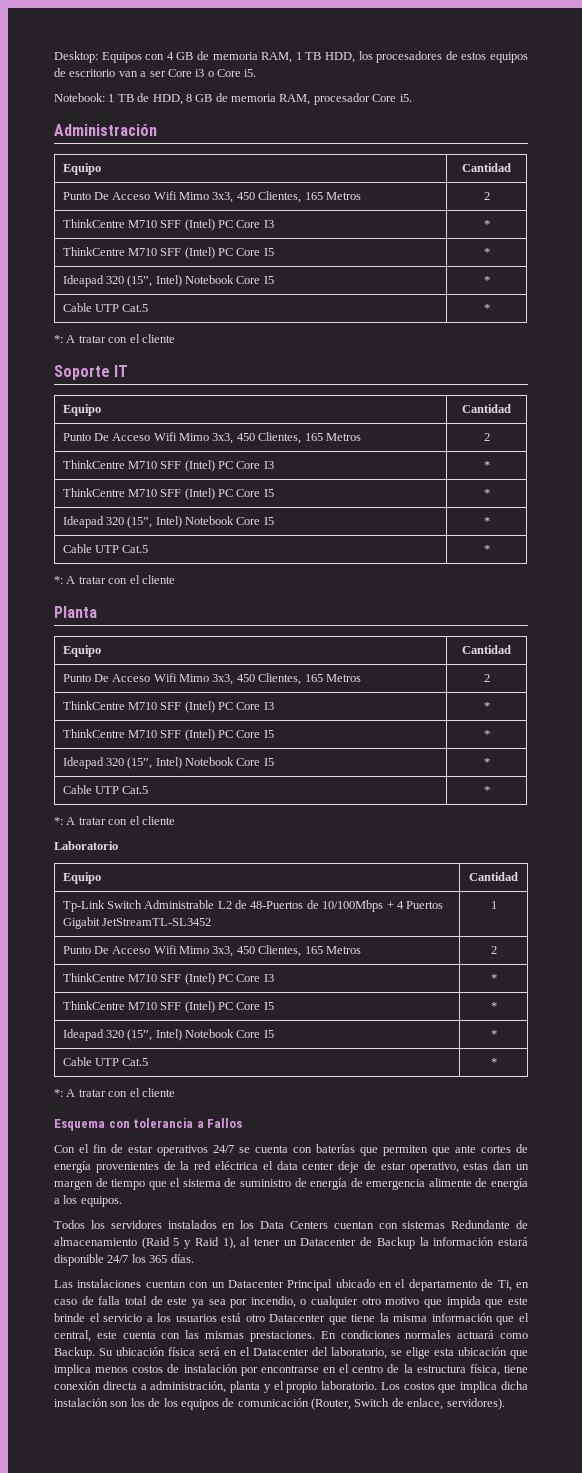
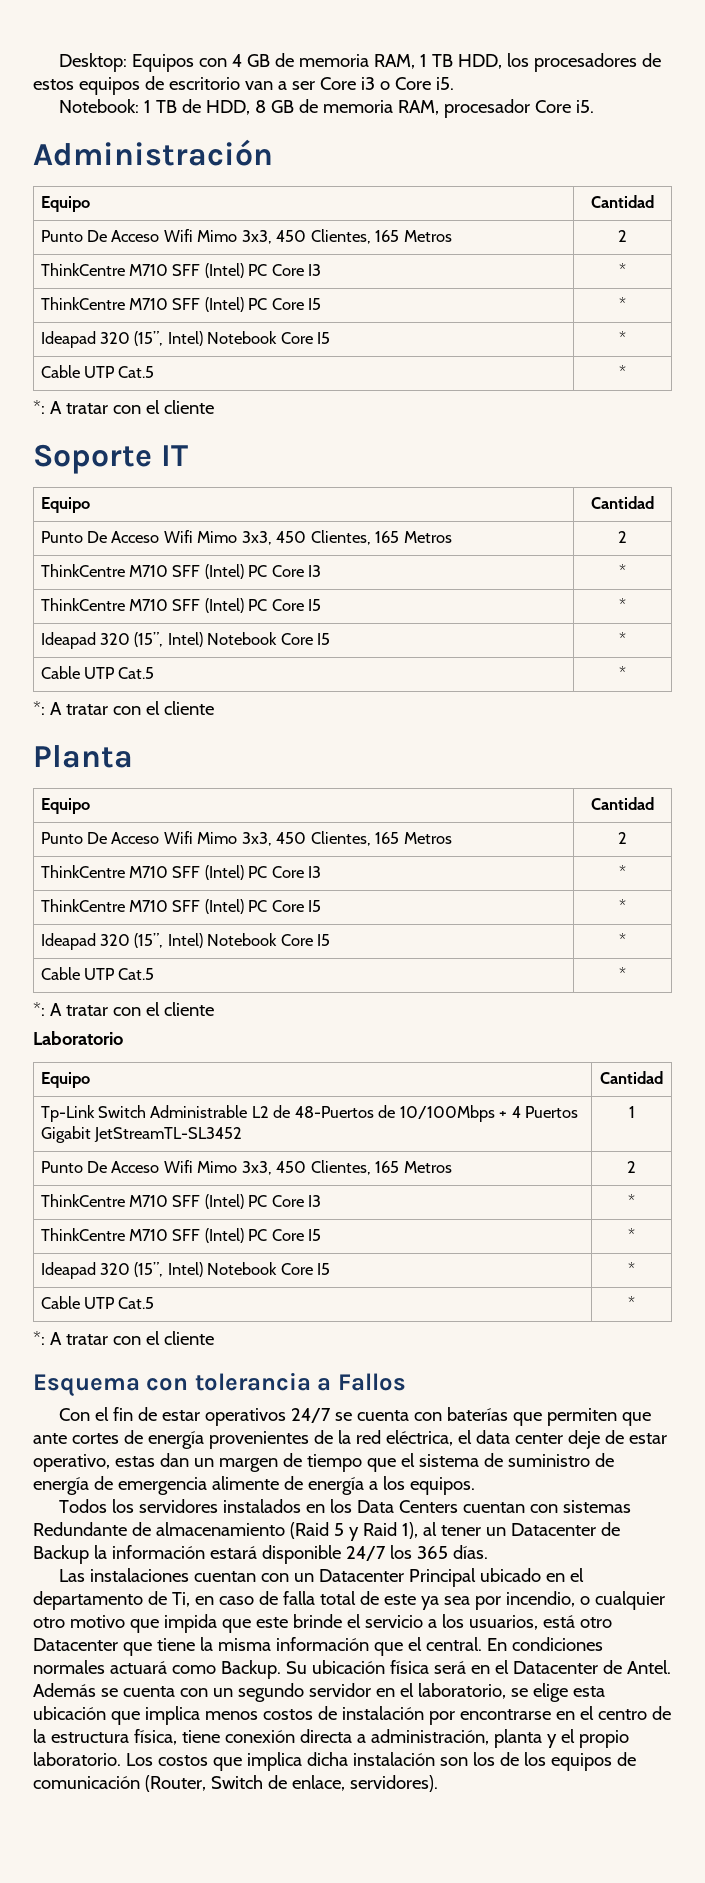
- Con el fin de estar operativos 24/7 se cuenta con baterías que permiten que ante cortes de energía provenientes de la red eléctrica el data center deje de estar operativo, estas dan un margen de tiempo que el sistema de suministro de energía de emergencia alimente de energía a los equipos.
+ Con el fin de estar operativos 24/7 se cuenta con baterías que permiten que ante cortes de energía provenientes de la red eléctrica, el data center deje de estar operativo, estas dan un margen de tiempo que el sistema de suministro de energía de emergencia alimente de energía a los equipos.
- Las instalaciones cuentan con un Datacenter Principal ubicado en el departamento de Ti, en caso de falla total de este ya sea por incendio, o cualquier otro motivo que impida que este brinde el servicio a los usuarios está otro Datacenter que tiene la misma información que el central, este cuenta con las mismas prestaciones.
+ Las instalaciones cuentan con un Datacenter Principal ubicado en el departamento de Ti, en caso de falla total de este ya sea por incendio, o cualquier otro motivo que impida que este brinde el servicio a los usuarios, está otro Datacenter que tiene la misma información que el central.
- Su ubicación física será en el Datacenter del laboratorio, se elige esta ubicación que implica menos costos de instalación por encontrarse en el centro de la estructura física, tiene conexión directa a administración, planta y el propio laboratorio.
+ Su ubicación física será en el Datacenter de Antel. Además se cuenta con un segundo servidor en el laboratorio, se elige esta ubicación que implica menos costos de instalación por encontrarse en el centro de la estructura física, tiene conexión directa a administración, planta y el propio laboratorio.

